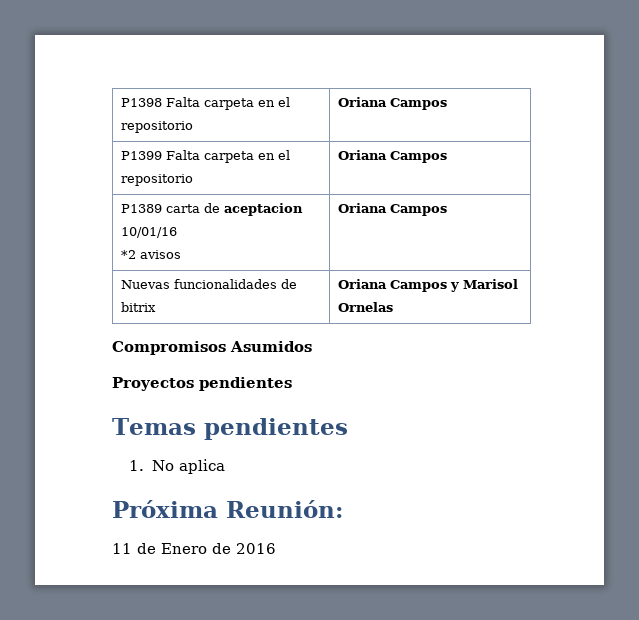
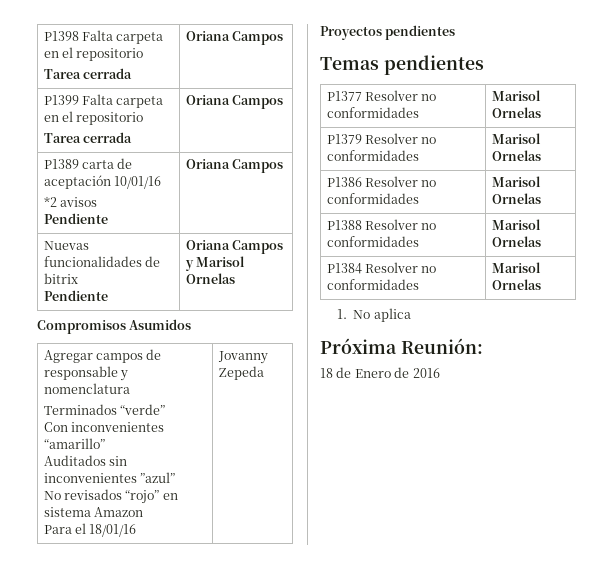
- P1398 Falta carpeta en el repositorio | Oriana Campos
+ P1398 Falta carpeta en el repositorio
+ Tarea cerrada | Oriana Campos
- P1399 Falta carpeta en el repositorio | Oriana Campos
+ P1399 Falta carpeta en el repositorio
+ Tarea cerrada | Oriana Campos
- P1389 carta de aceptacion 10/01/16
- *2 avisos | Oriana Campos
+ P1389 carta de aceptación 10/01/16
+ *2 avisos
+ Pendiente | Oriana Campos
- Nuevas funcionalidades de bitrix | Oriana Campos y Marisol Ornelas
+ Nuevas funcionalidades de bitrix
+ Pendiente | Oriana Campos y Marisol Ornelas
+ Agregar campos de responsable y nomenclatura
+ Terminados “verde”
+ Con inconvenientes “amarillo”
+ Auditados sin inconvenientes ”azul”
+ No revisados “rojo” en sistema Amazon
+ Para el 18/01/16 | Jovanny Zepeda
  Proyectos pendientes
  Temas pendientes
+ P1377 Resolver no conformidades | Marisol Ornelas
+ P1379 Resolver no conformidades | Marisol Ornelas
+ P1386 Resolver no conformidades | Marisol Ornelas
+ P1388 Resolver no conformidades | Marisol Ornelas
+ P1384 Resolver no conformidades | Marisol Ornelas
- 11 de Enero de 2016
+ 18 de Enero de 2016

